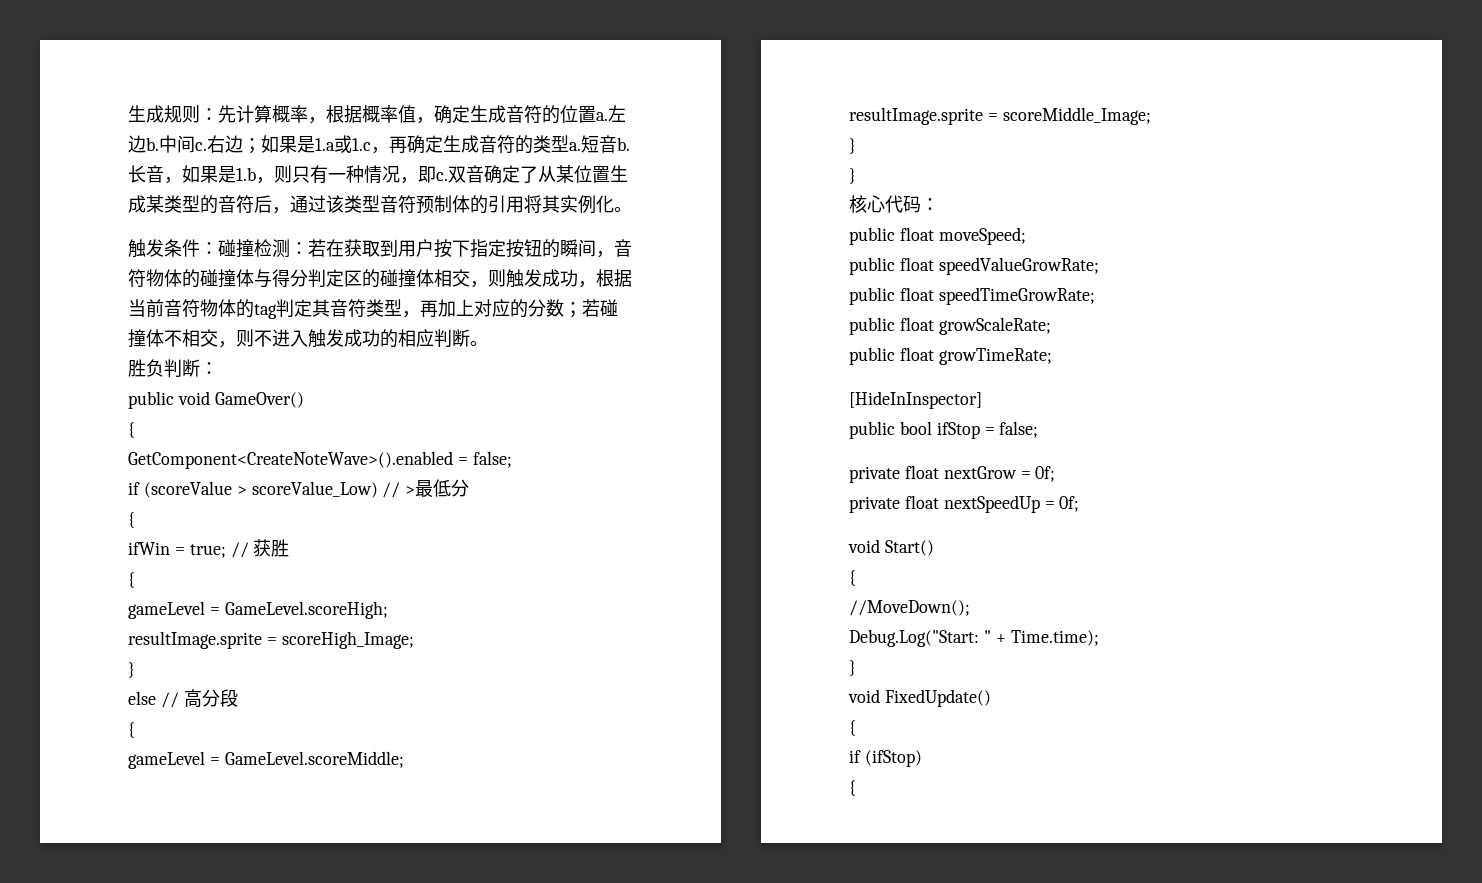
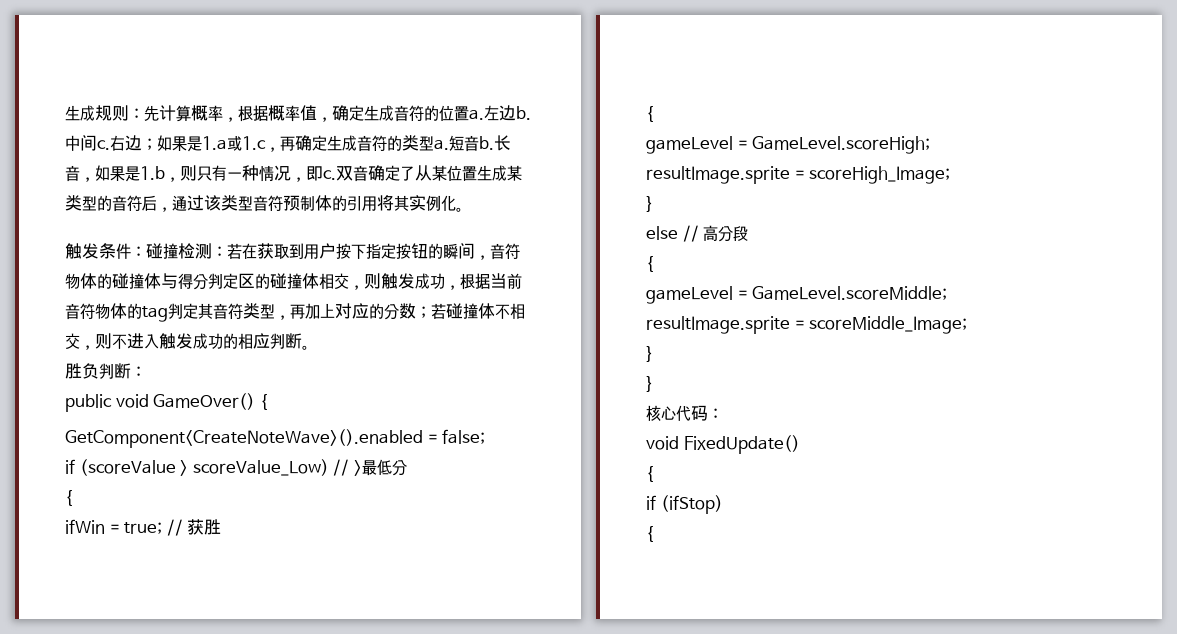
- public void GameOver()
- {
+ public void GameOver() {
- public float moveSpeed;
- public float speedValueGrowRate;
- public float speedTimeGrowRate;
- public float growScaleRate;
- public float growTimeRate;
- [HideInInspector]
- public bool ifStop = false;
- private float nextGrow = 0f;
- private float nextSpeedUp = 0f;
- void Start()
- {
- //MoveDown();
- Debug.Log("Start: " + Time.time);
- }

